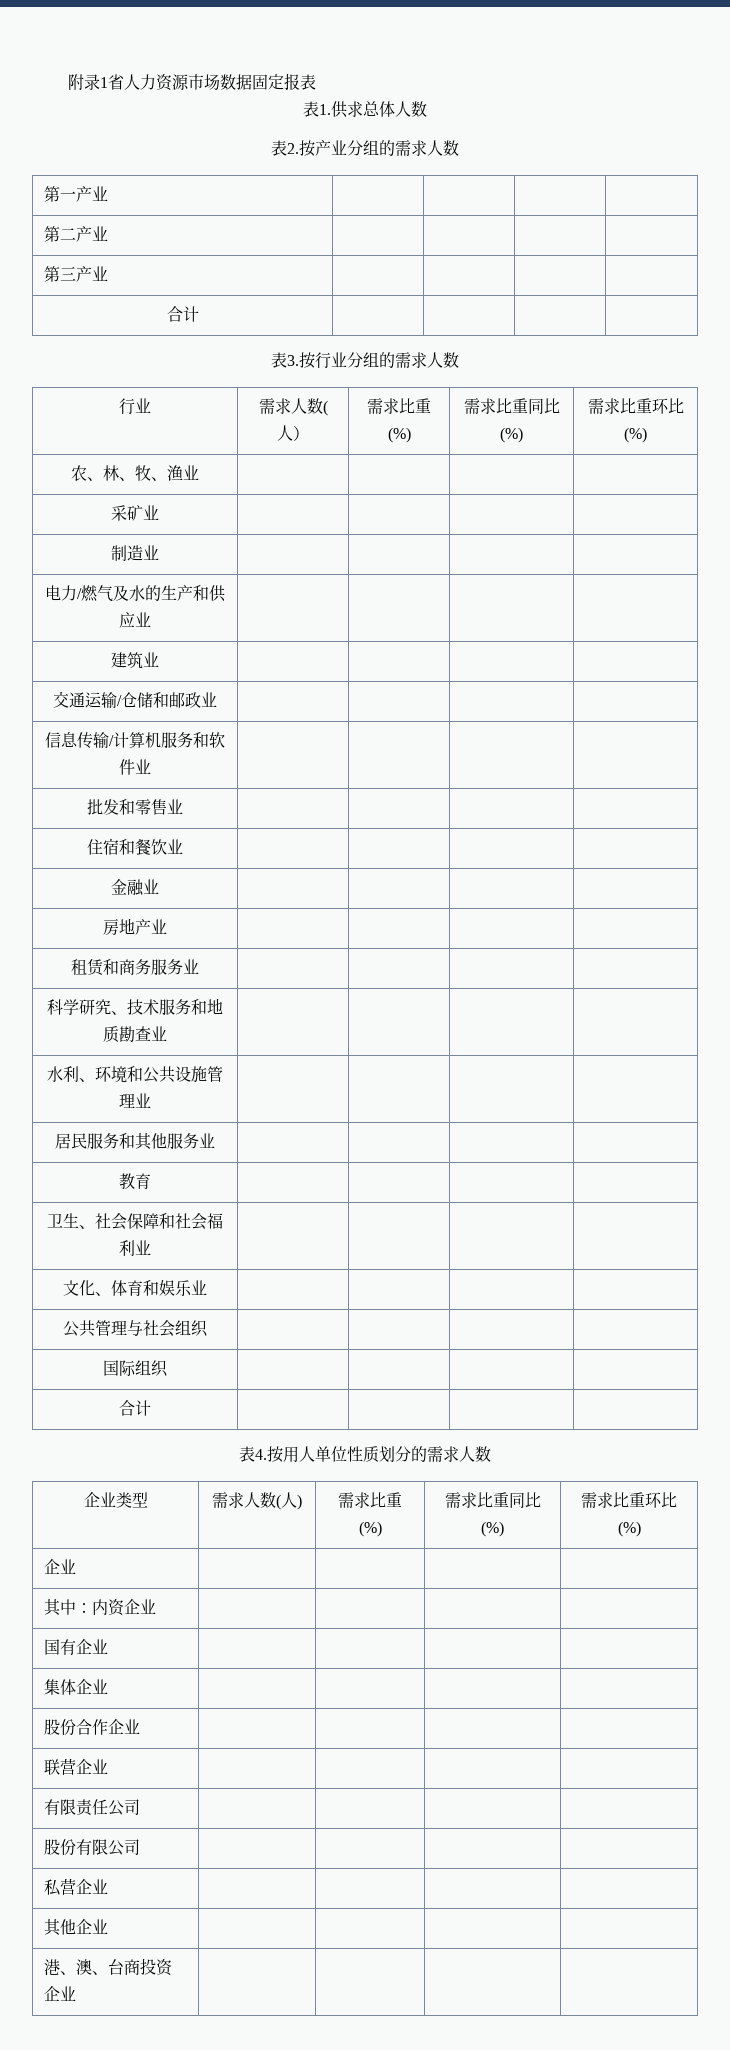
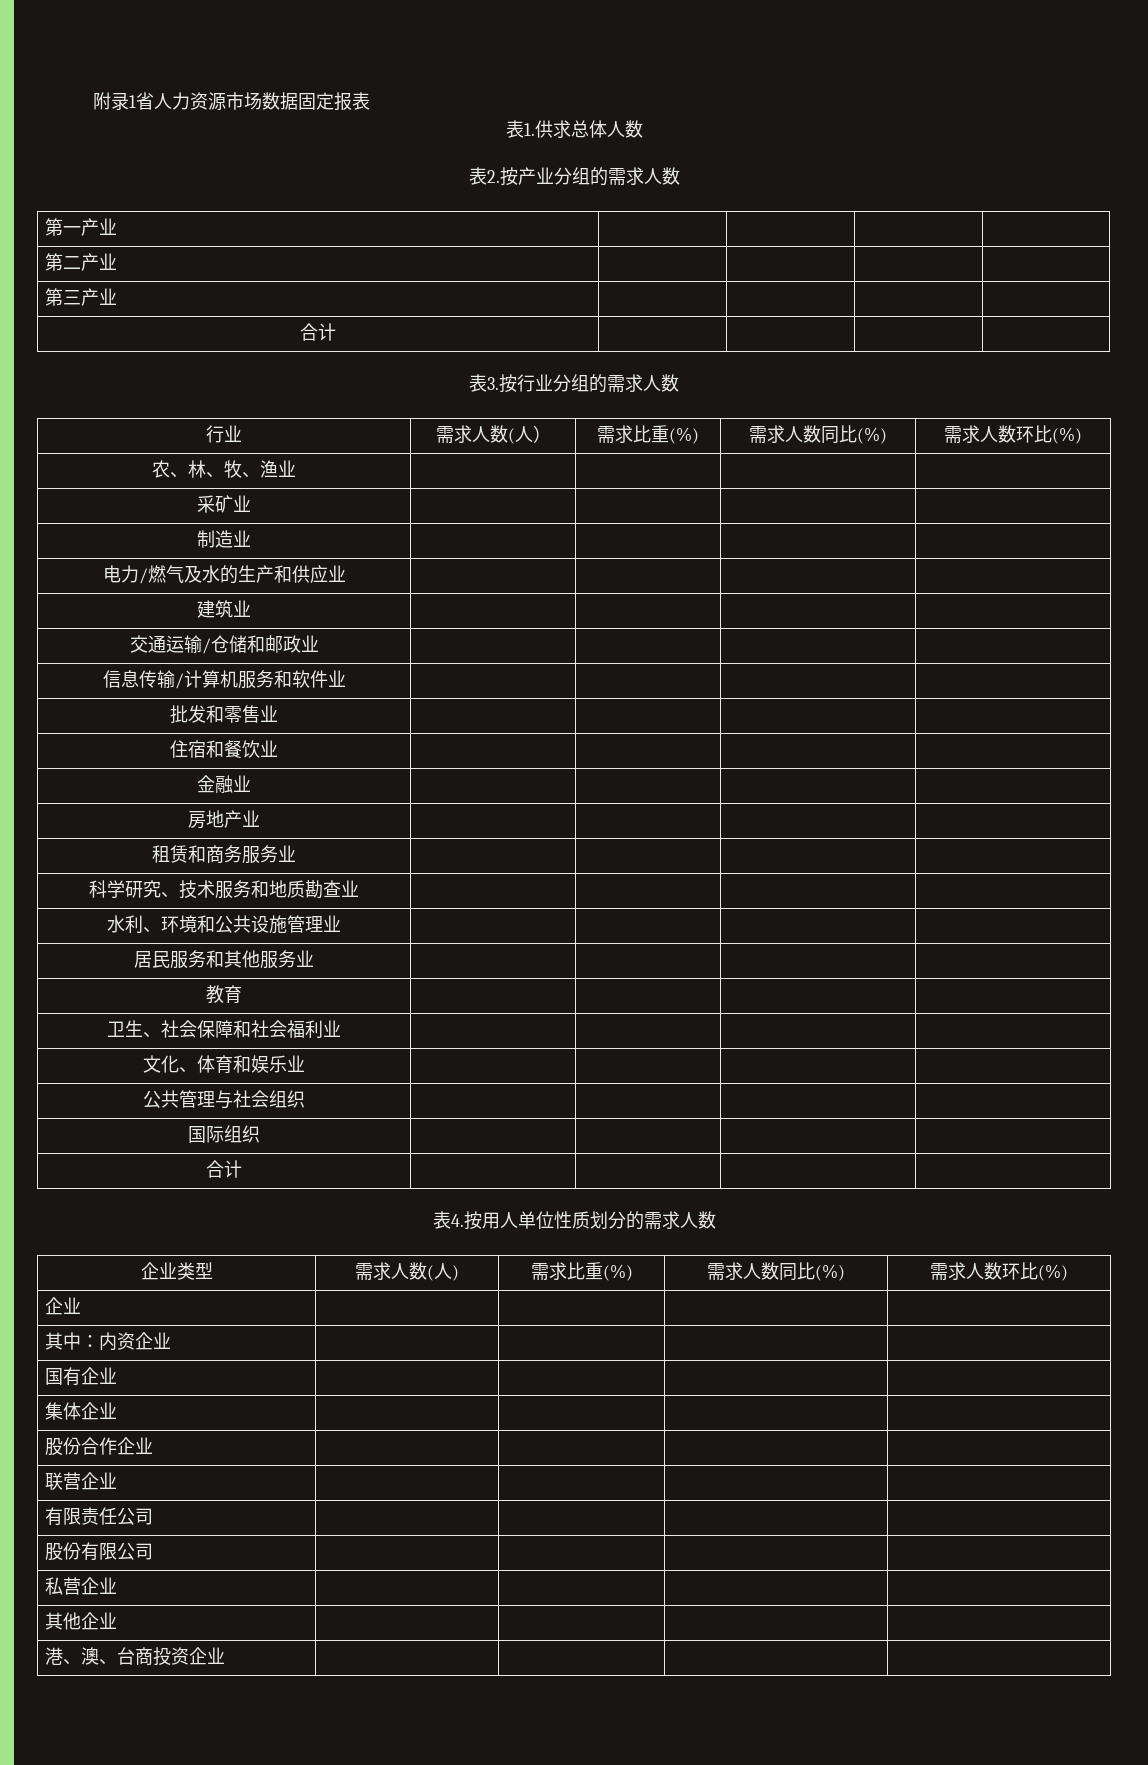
- 行业 | 需求人数(人） | 需求比重(%) | 需求比重同比(%) | 需求比重环比(%)
+ 行业 | 需求人数(人） | 需求比重(%) | 需求人数同比(%) | 需求人数环比(%)
- 企业类型 | 需求人数(人) | 需求比重(%) | 需求比重同比(%) | 需求比重环比(%)
+ 企业类型 | 需求人数(人) | 需求比重(%) | 需求人数同比(%) | 需求人数环比(%)

